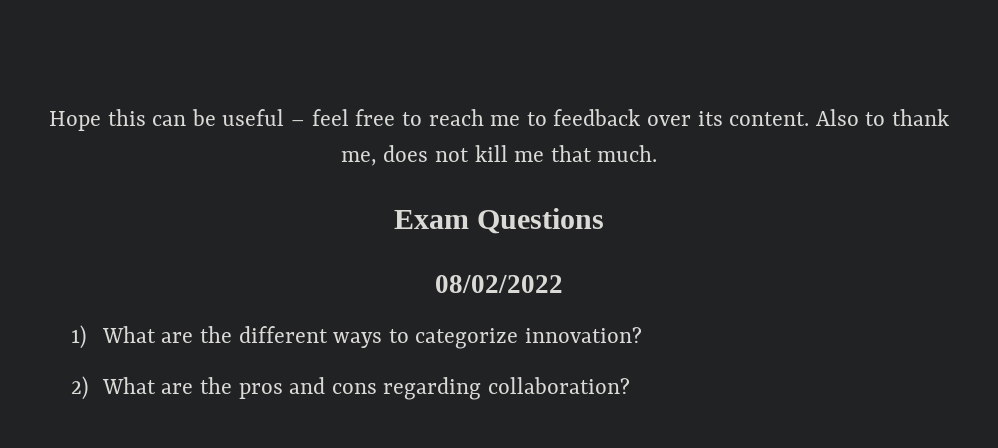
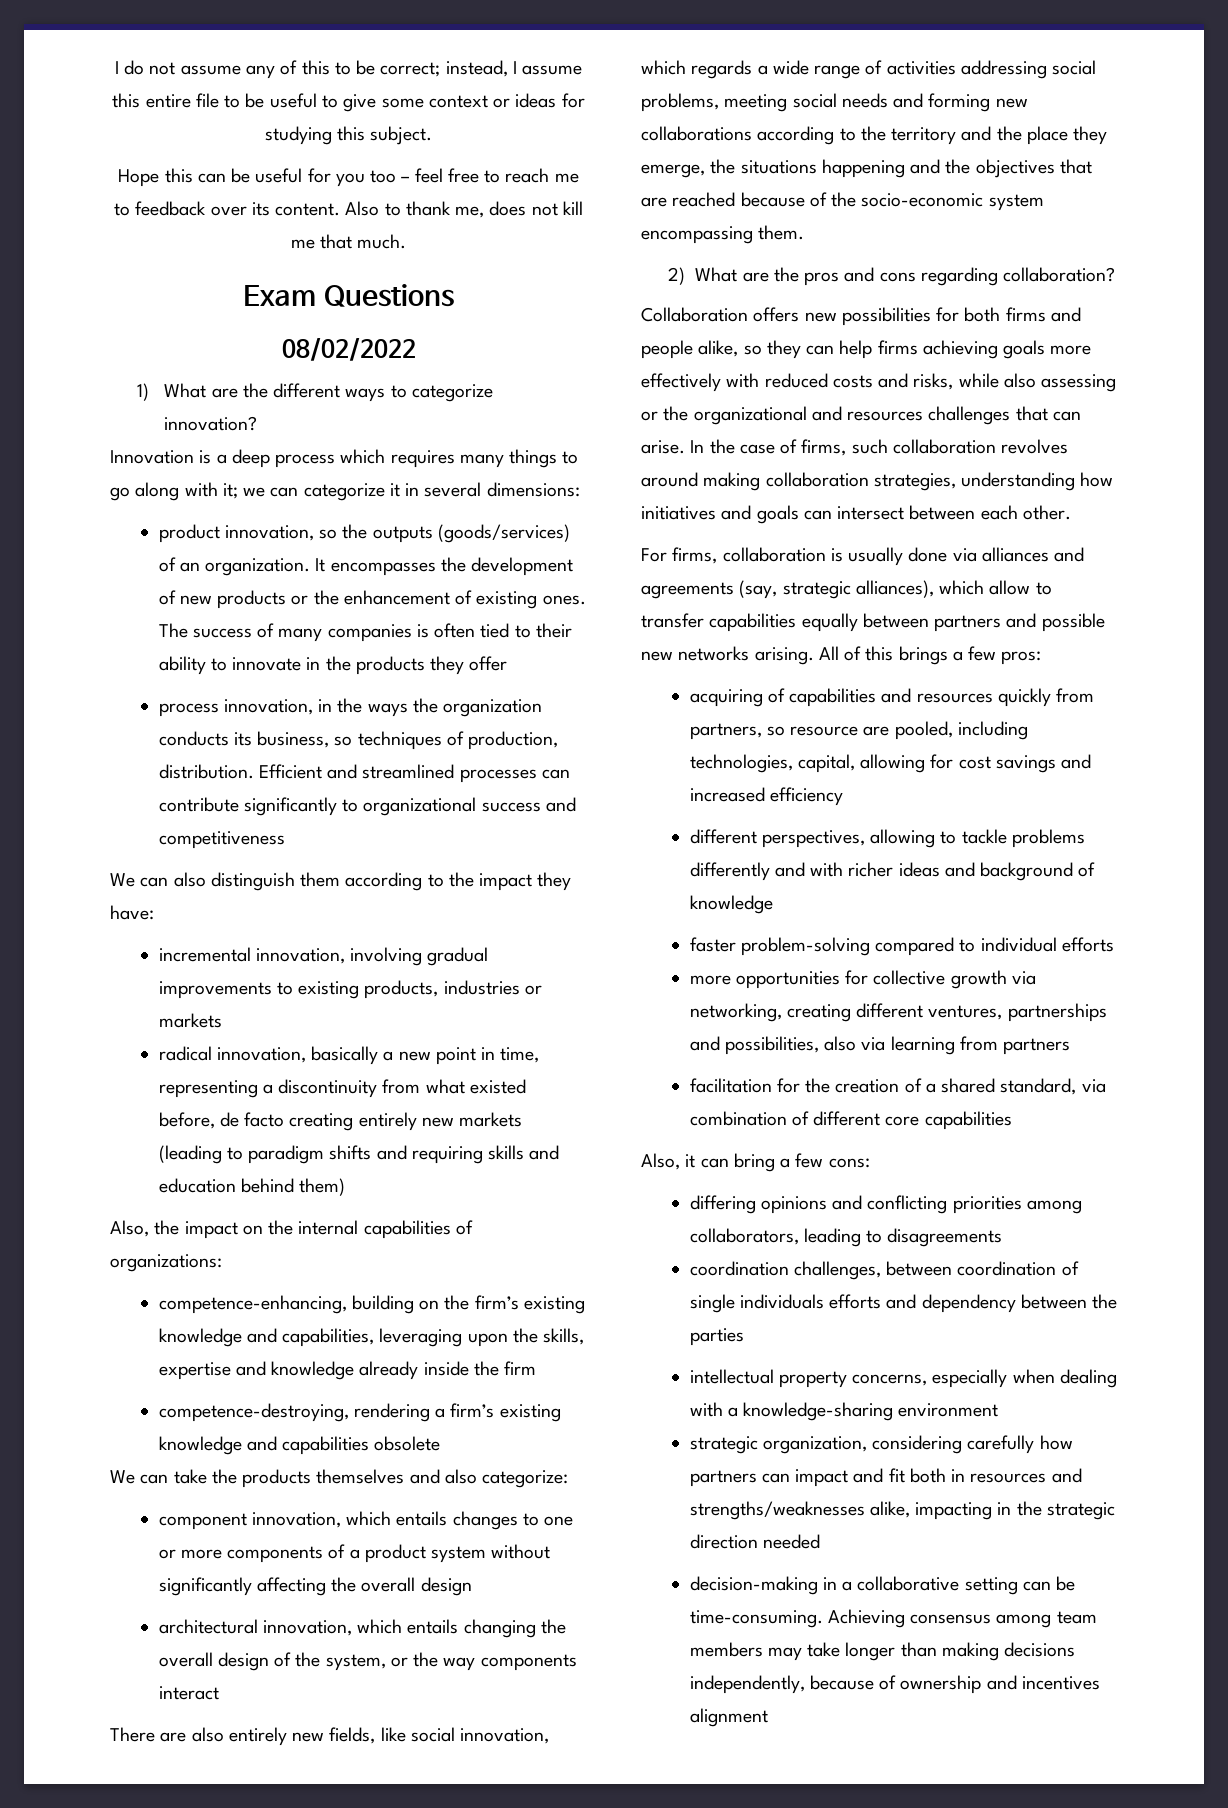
+ I do not assume any of this to be correct; instead, I assume this entire file to be useful to give some context or ideas for studying this subject.
- Hope this can be useful – feel free to reach me to feedback over its content.
+ Hope this can be useful for you too – feel free to reach me to feedback over its content.
+ Innovation is a deep process which requires many things to go along with it; we can categorize it in several dimensions:
+ product innovation, so the outputs (goods/services) of an organization. It encompasses the development of new products or the enhancement of existing ones. The success of many companies is often tied to their ability to innovate in the products they offer
+ process innovation, in the ways the organization conducts its business, so techniques of production, distribution. Efficient and streamlined processes can contribute significantly to organizational success and competitiveness
+ We can also distinguish them according to the impact they have:
+ incremental innovation, involving gradual improvements to existing products, industries or markets
+ radical innovation, basically a new point in time, representing a discontinuity from what existed before, de facto creating entirely new markets (leading to paradigm shifts and requiring skills and education behind them)
+ Also, the impact on the internal capabilities of organizations:
+ competence-enhancing, building on the firm’s existing knowledge and capabilities, leveraging upon the skills, expertise and knowledge already inside the firm
+ competence-destroying, rendering a firm’s existing knowledge and capabilities obsolete
+ We can take the products themselves and also categorize:
+ component innovation, which entails changes to one or more components of a product system without significantly affecting the overall design
+ architectural innovation, which entails changing the overall design of the system, or the way components interact
+ There are also entirely new fields, like social innovation, which regards a wide range of activities addressing social problems, meeting social needs and forming new collaborations according to the territory and the place they emerge, the situations happening and the objectives that are reached because of the socio-economic system encompassing them.
+ Collaboration offers new possibilities for both firms and people alike, so they can help firms achieving goals more effectively with reduced costs and risks, while also assessing or the organizational and resources challenges that can arise. In the case of firms, such collaboration revolves around making collaboration strategies, understanding how initiatives and goals can intersect between each other.
+ For firms, collaboration is usually done via alliances and agreements (say, strategic alliances), which allow to transfer capabilities equally between partners and possible new networks arising. All of this brings a few pros:
+ acquiring of capabilities and resources quickly from partners, so resource are pooled, including technologies, capital, allowing for cost savings and increased efficiency
+ different perspectives, allowing to tackle problems differently and with richer ideas and background of knowledge
+ faster problem-solving compared to individual efforts
+ more opportunities for collective growth via networking, creating different ventures, partnerships and possibilities, also via learning from partners
+ facilitation for the creation of a shared standard, via combination of different core capabilities
+ Also, it can bring a few cons:
+ differing opinions and conflicting priorities among collaborators, leading to disagreements
+ coordination challenges, between coordination of single individuals efforts and dependency between the parties
+ intellectual property concerns, especially when dealing with a knowledge-sharing environment
+ strategic organization, considering carefully how partners can impact and fit both in resources and strengths/weaknesses alike, impacting in the strategic direction needed
+ decision-making in a collaborative setting can be time-consuming. Achieving consensus among team members may take longer than making decisions independently, because of ownership and incentives alignment

